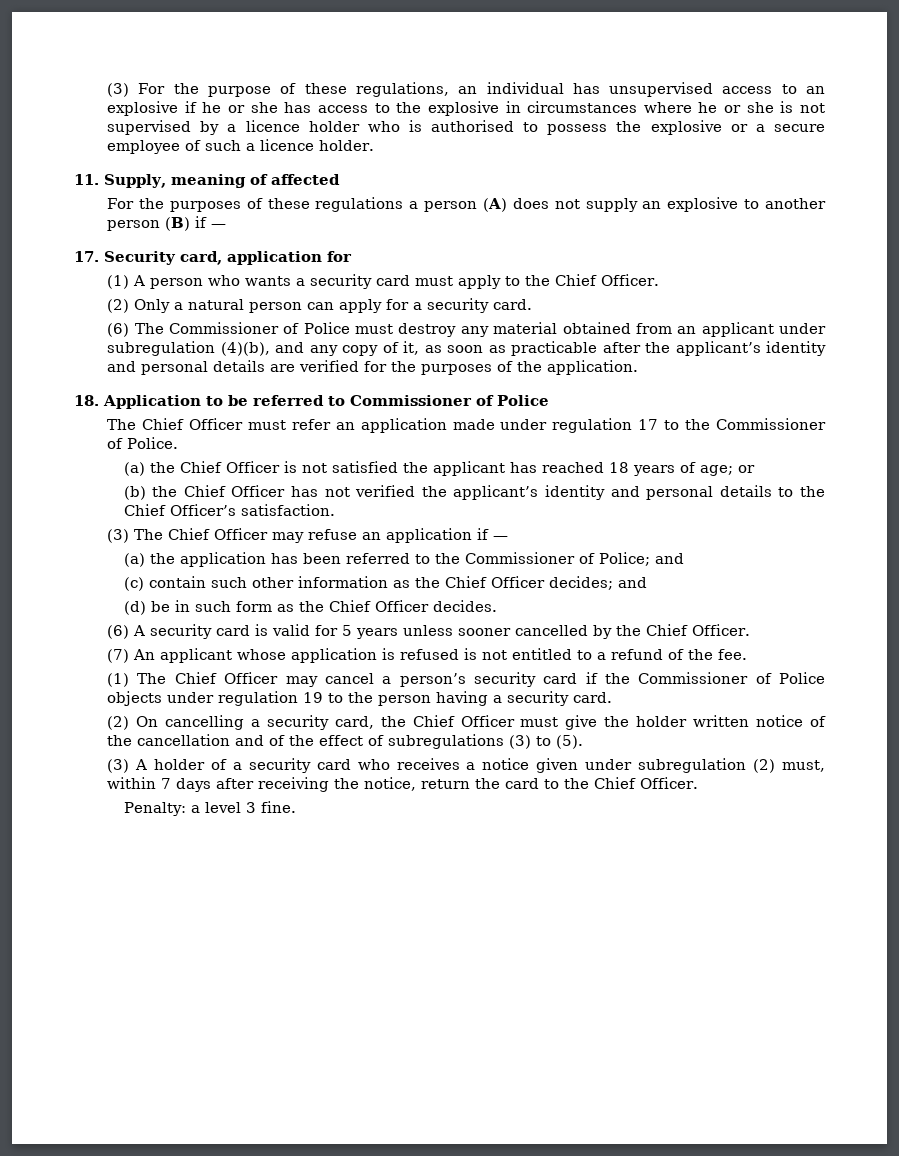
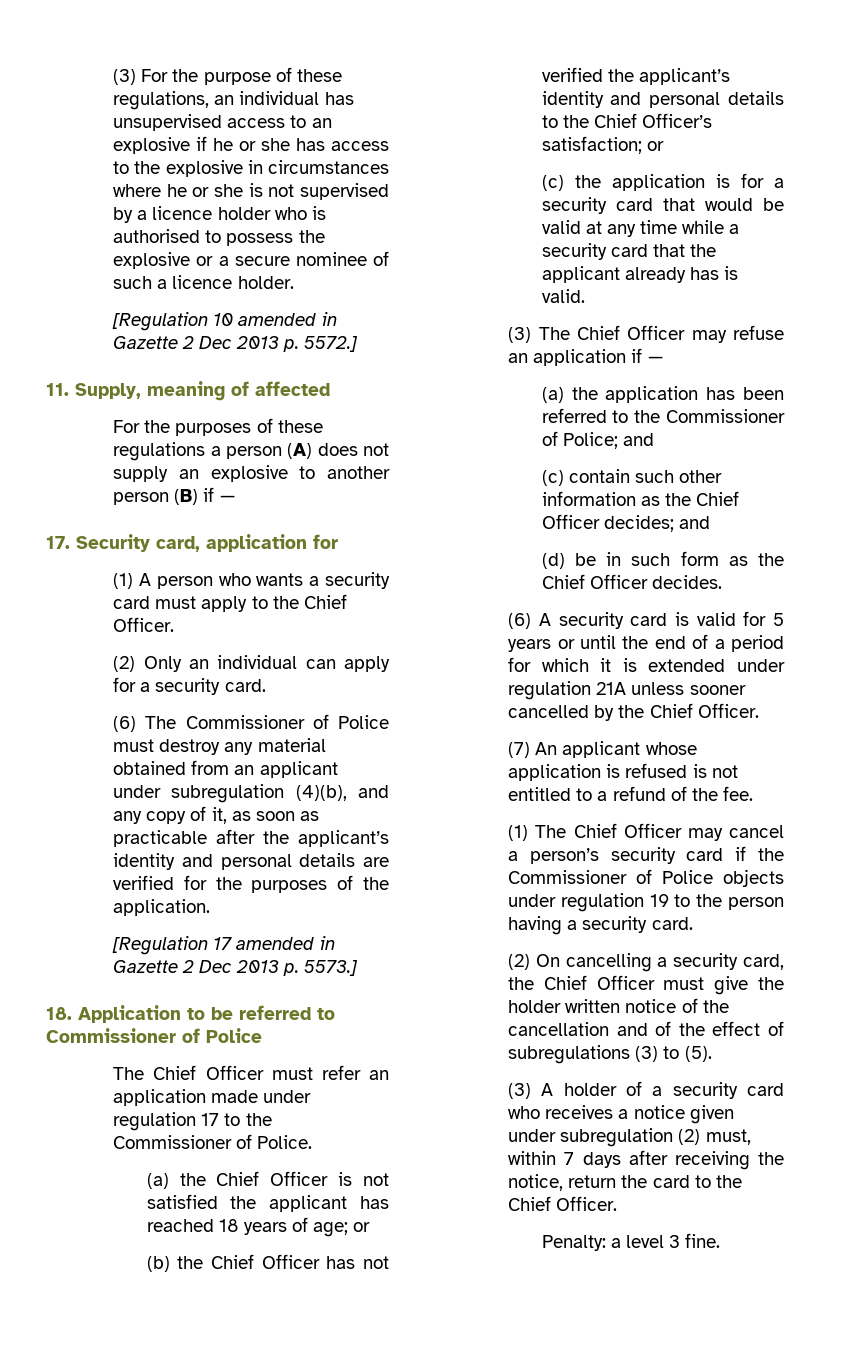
- (3) For the purpose of these regulations, an individual has unsupervised access to an explosive if he or she has access to the explosive in circumstances where he or she is not supervised by a licence holder who is authorised to possess the explosive or a secure employee of such a licence holder.
+ (3) For the purpose of these regulations, an individual has unsupervised access to an explosive if he or she has access to the explosive in circumstances where he or she is not supervised by a licence holder who is authorised to possess the explosive or a secure nominee of such a licence holder.
+ [Regulation 10 amended in Gazette 2 Dec 2013 p. 5572.]
- (2) Only a natural person can apply for a security card.
+ (2) Only an individual can apply for a security card.
+ [Regulation 17 amended in Gazette 2 Dec 2013 p. 5573.]
- (b) the Chief Officer has not verified the applicant’s identity and personal details to the Chief Officer’s satisfaction.
+ (b) the Chief Officer has not verified the applicant’s identity and personal details to the Chief Officer’s satisfaction; or
+ (c) the application is for a security card that would be valid at any time while a security card that the applicant already has is valid.
- (6) A security card is valid for 5 years unless sooner cancelled by the Chief Officer.
+ (6) A security card is valid for 5 years or until the end of a period for which it is extended under regulation 21A unless sooner cancelled by the Chief Officer.

